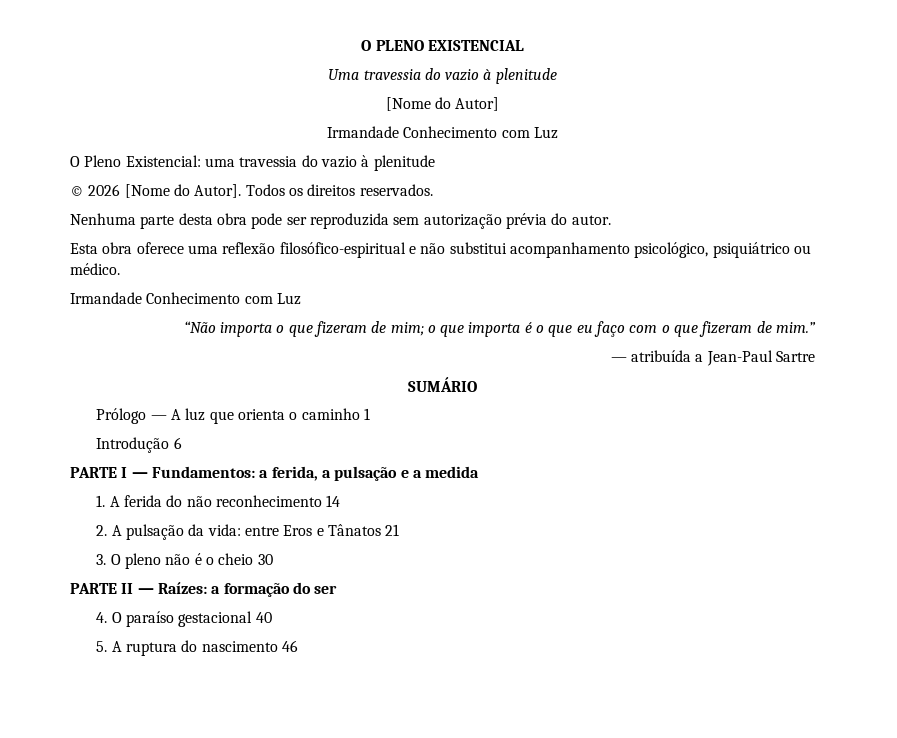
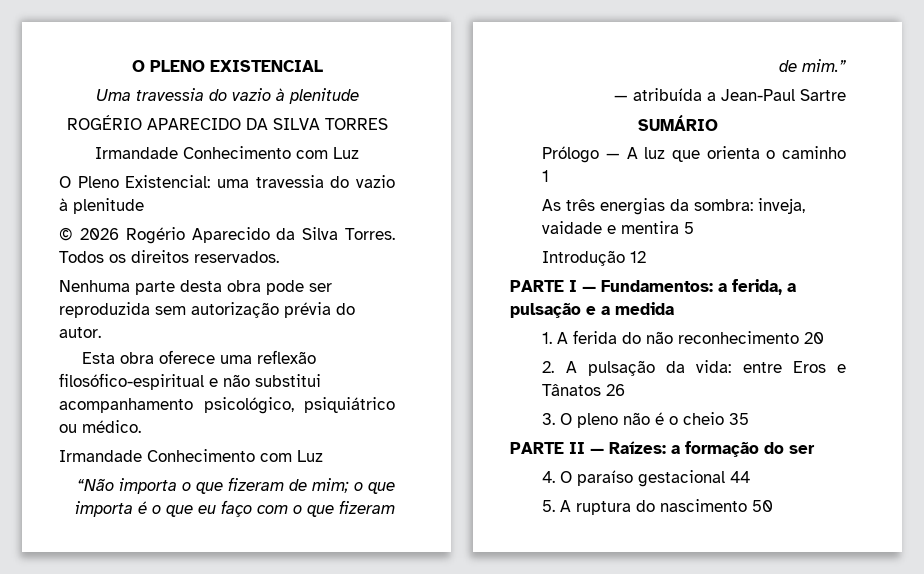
- [Nome do Autor]
+ ROGÉRIO APARECIDO DA SILVA TORRES
- © 2026 [Nome do Autor].
+ © 2026 Rogério Aparecido da Silva Torres.
+ As três energias da sombra: inveja, vaidade e mentira 5
- Introdução 6
+ Introdução 12
- 1. A ferida do não reconhecimento 14
+ 1. A ferida do não reconhecimento 20
- 2. A pulsação da vida: entre Eros e Tânatos 21
+ 2. A pulsação da vida: entre Eros e Tânatos 26
- 3. O pleno não é o cheio 30
+ 3. O pleno não é o cheio 35
- 4. O paraíso gestacional 40
+ 4. O paraíso gestacional 44
- 5. A ruptura do nascimento 46
+ 5. A ruptura do nascimento 50

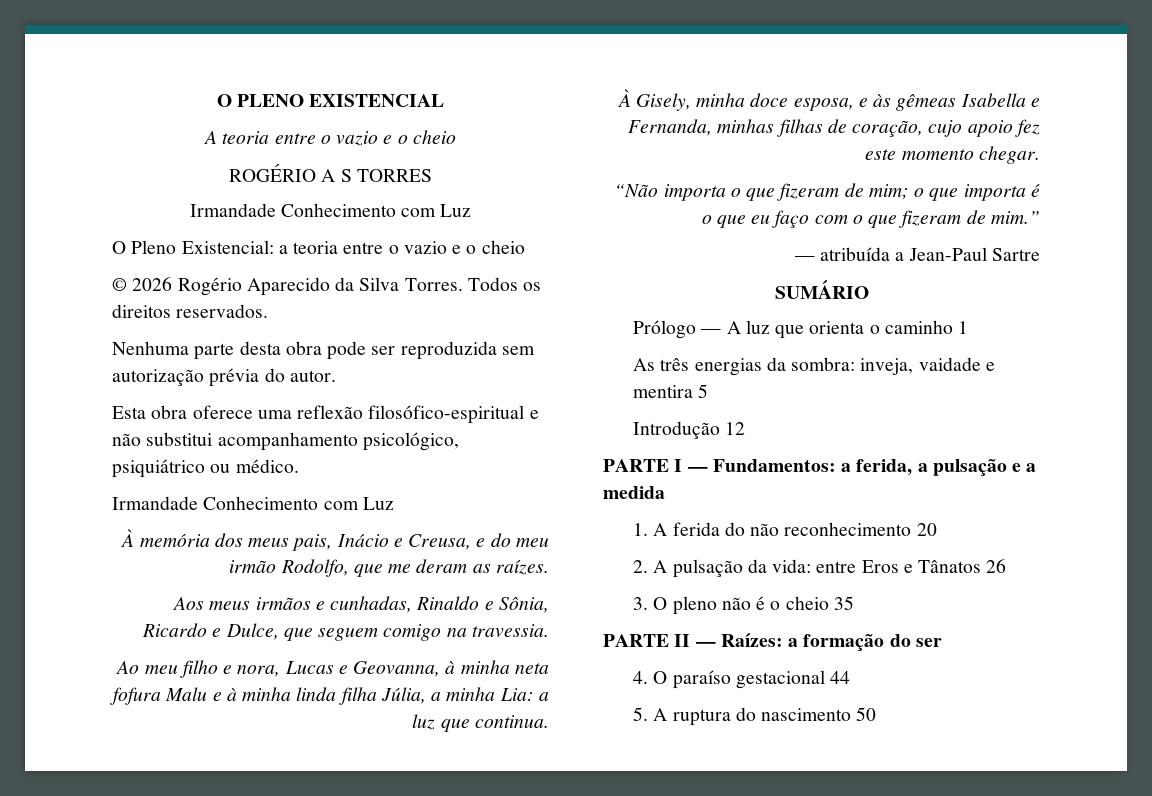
- Uma travessia do vazio à plenitude
- ROGÉRIO APARECIDO DA SILVA TORRES
+ A teoria entre o vazio e o cheio
+ ROGÉRIO A S TORRES
- O Pleno Existencial: uma travessia do vazio à plenitude
+ O Pleno Existencial: a teoria entre o vazio e o cheio
+ À memória dos meus pais, Inácio e Creusa, e do meu irmão Rodolfo, que me deram as raízes.
+ Aos meus irmãos e cunhadas, Rinaldo e Sônia, Ricardo e Dulce, que seguem comigo na travessia.
+ Ao meu filho e nora, Lucas e Geovanna, à minha neta fofura Malu e à minha linda filha Júlia, a minha Lia: a luz que continua.
+ À Gisely, minha doce esposa, e às gêmeas Isabella e Fernanda, minhas filhas de coração, cujo apoio fez este momento chegar.

